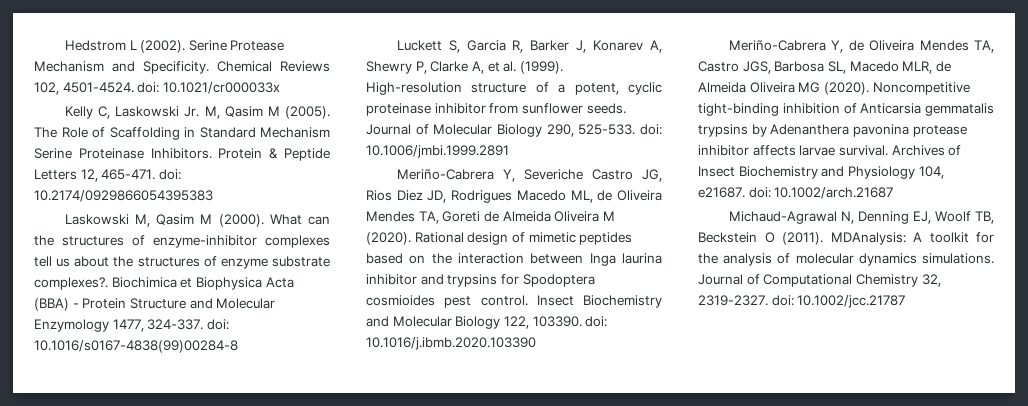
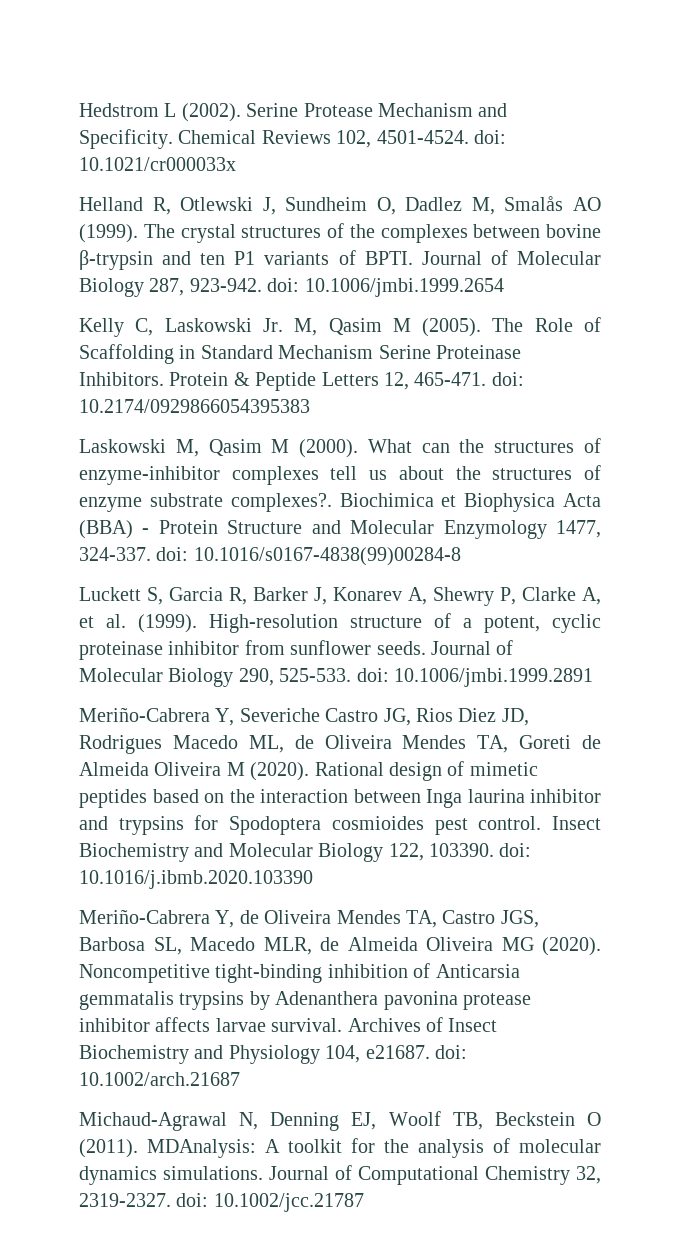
+ Helland R, Otlewski J, Sundheim O, Dadlez M, Smalås AO (1999). The crystal structures of the complexes between bovine β-trypsin and ten P1 variants of BPTI. Journal of Molecular Biology 287, 923-942. doi: 10.1006/jmbi.1999.2654

